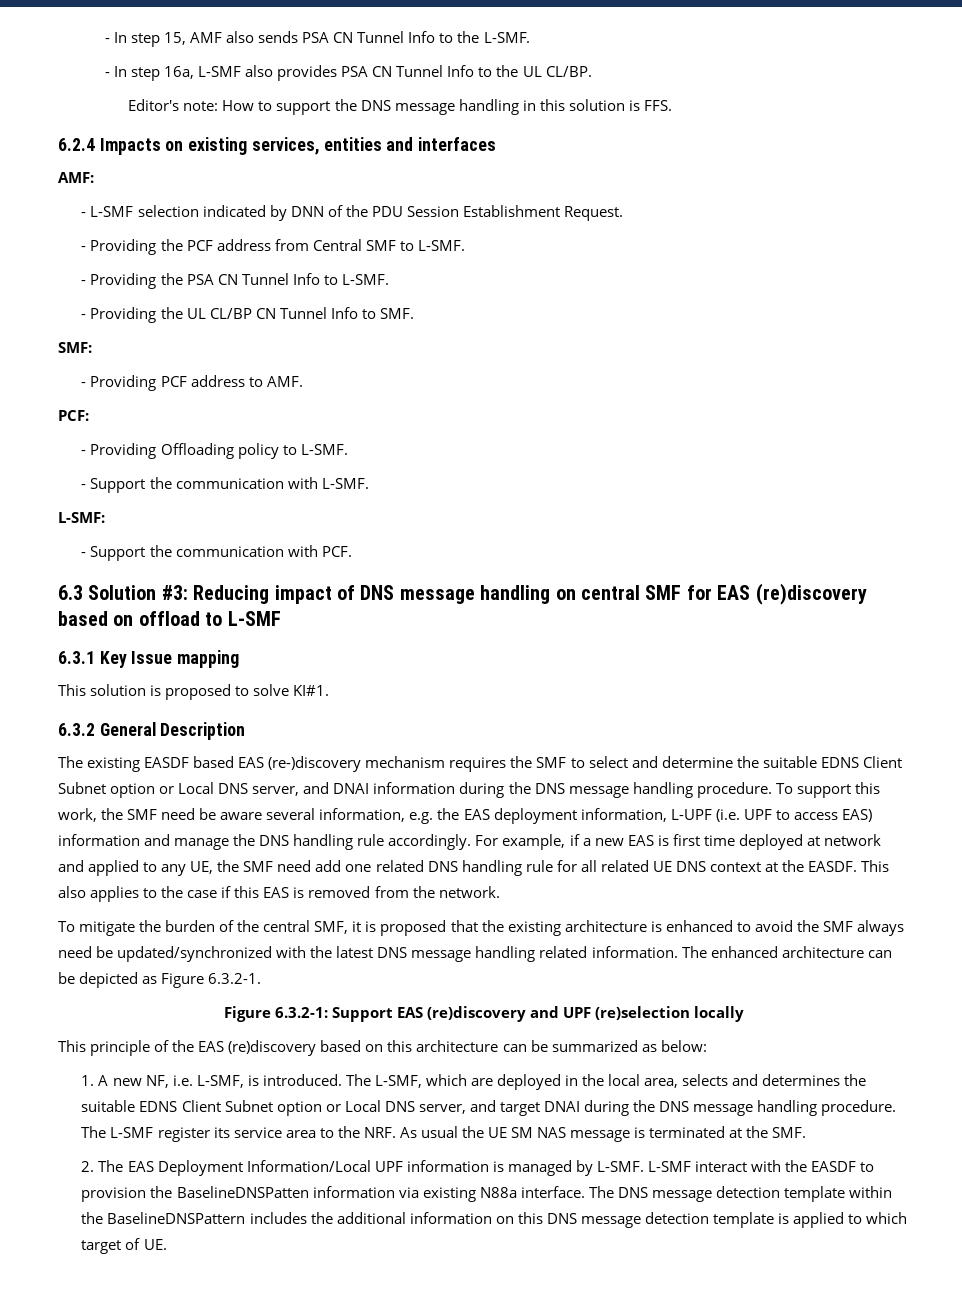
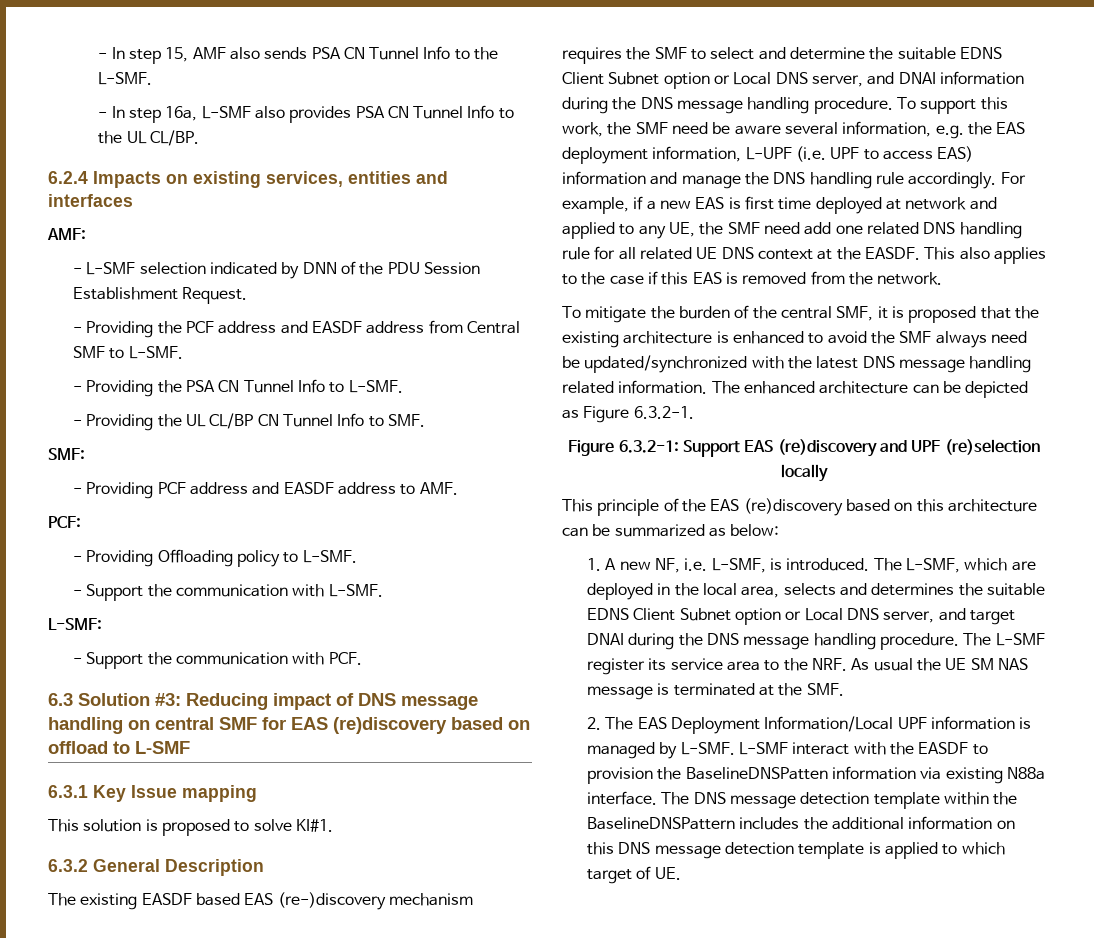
- Editor's note: How to support the DNS message handling in this solution is FFS.
- - Providing the PCF address from Central SMF to L-SMF.
+ - Providing the PCF address and EASDF address from Central SMF to L-SMF.
- - Providing PCF address to AMF.
+ - Providing PCF address and EASDF address to AMF.

